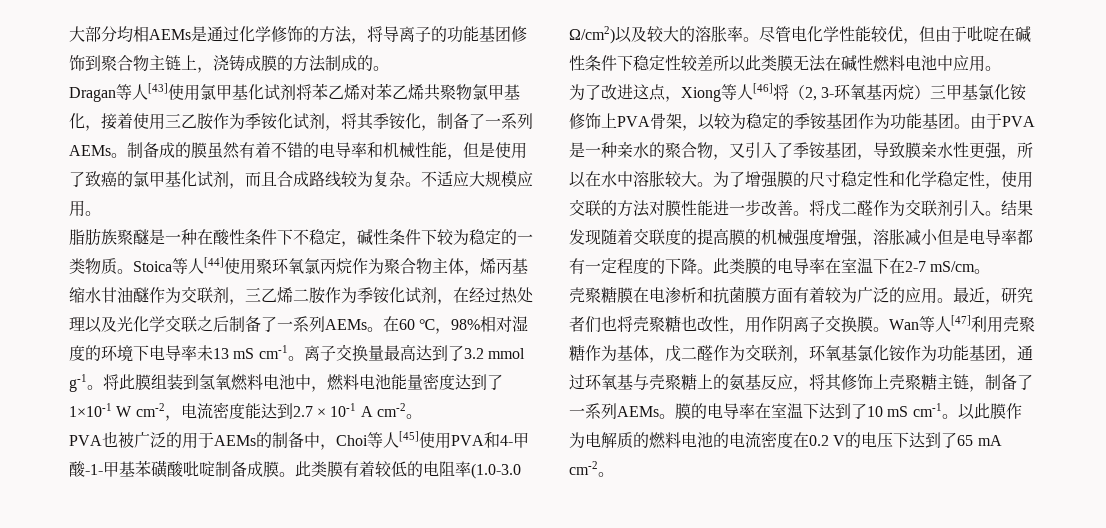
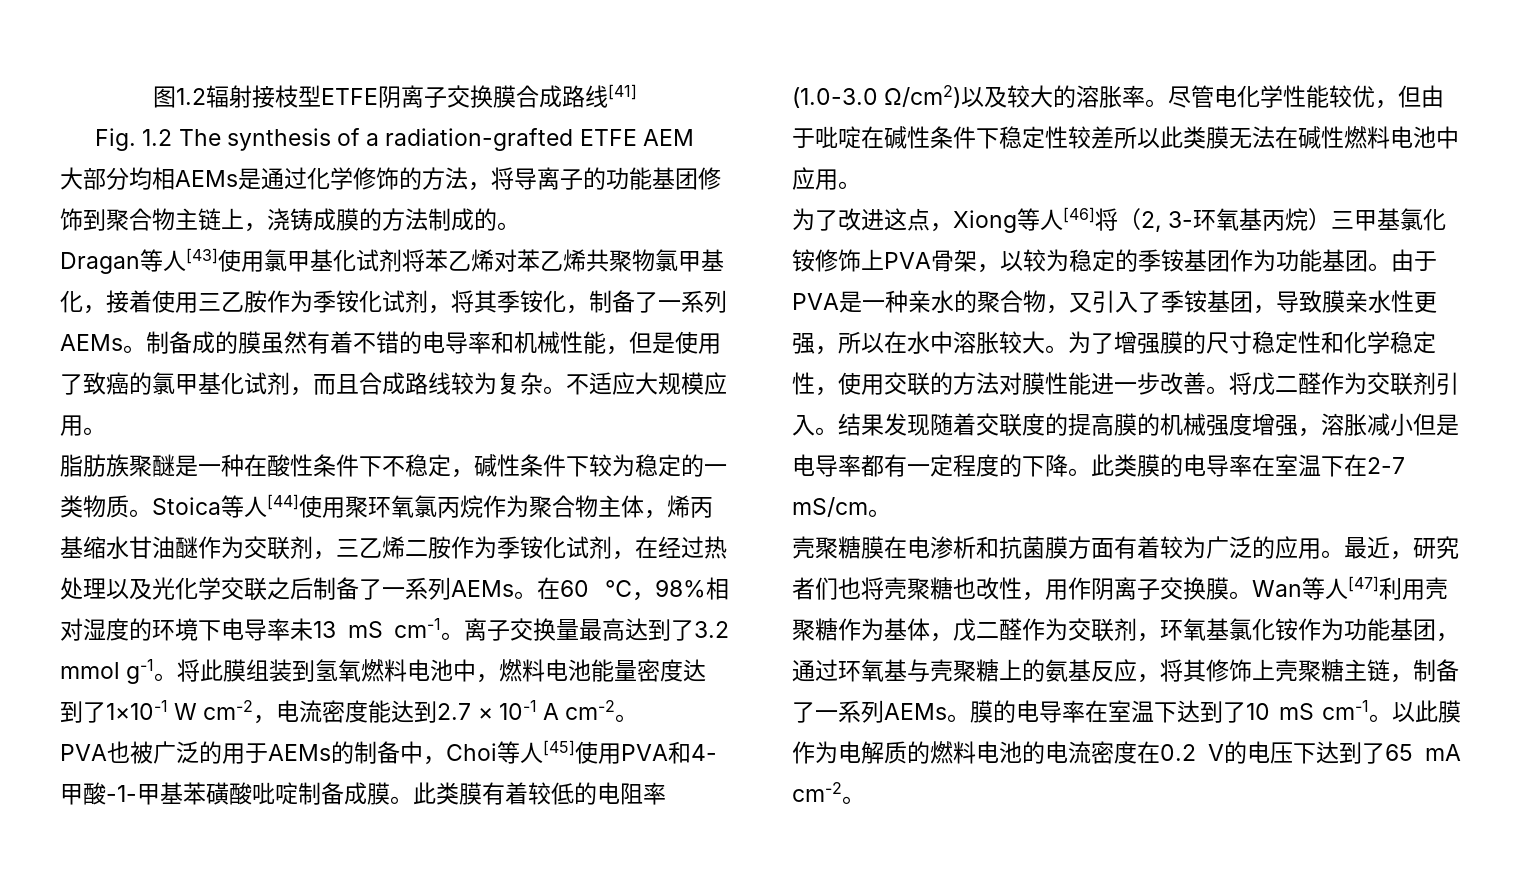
+ 图1.2辐射接枝型ETFE阴离子交换膜合成路线[41]
+ Fig. 1.2 The synthesis of a radiation-grafted ETFE AEM

